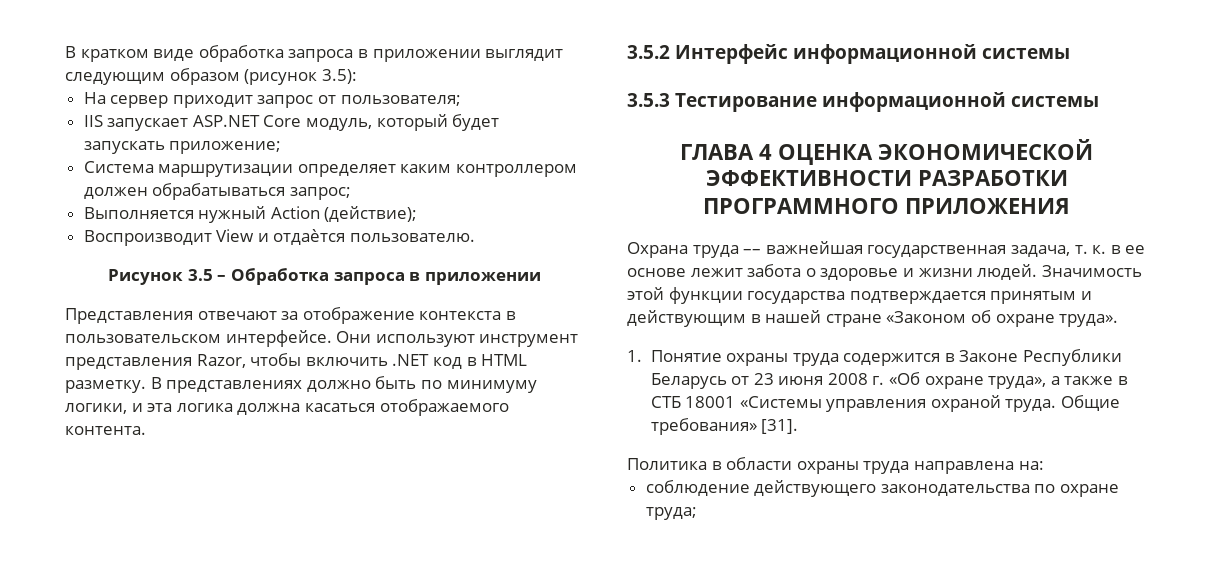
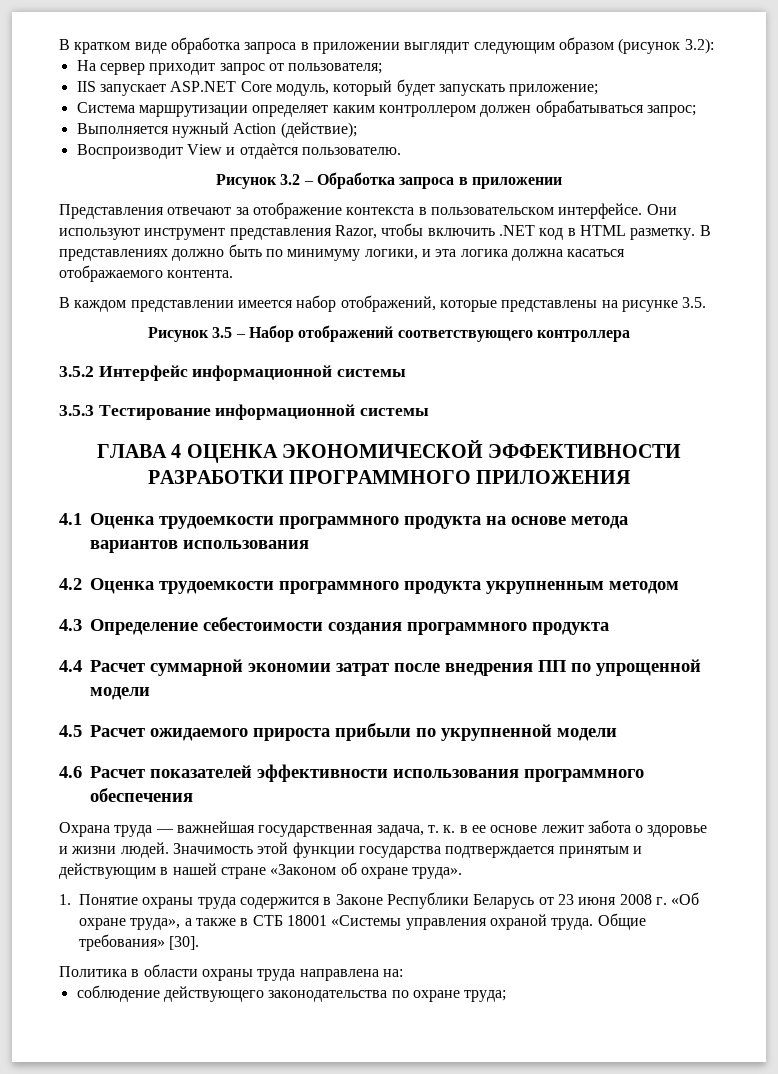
- В кратком виде обработка запроса в приложении выглядит следующим образом (рисунок 3.5):
+ В кратком виде обработка запроса в приложении выглядит следующим образом (рисунок 3.2):
- Рисунок 3.5 – Обработка запроса в приложении
+ Рисунок 3.2 – Обработка запроса в приложении
+ В каждом представлении имеется набор отображений, которые представлены на рисунке 3.5.
+ Рисунок 3.5 – Набор отображений соответствующего контроллера
+ 4.1 Оценка трудоемкости программного продукта на основе метода вариантов использования
+ 4.2 Оценка трудоемкости программного продукта укрупненным методом
+ 4.3 Определение себестоимости создания программного продукта
+ 4.4 Расчет суммарной экономии затрат после внедрения ПП по упрощенной модели
+ 4.5 Расчет ожидаемого прироста прибыли по укрупненной модели
+ 4.6 Расчет показателей эффективности использования программного обеспечения
- Общие требования» [31].
+ Общие требования» [30].

